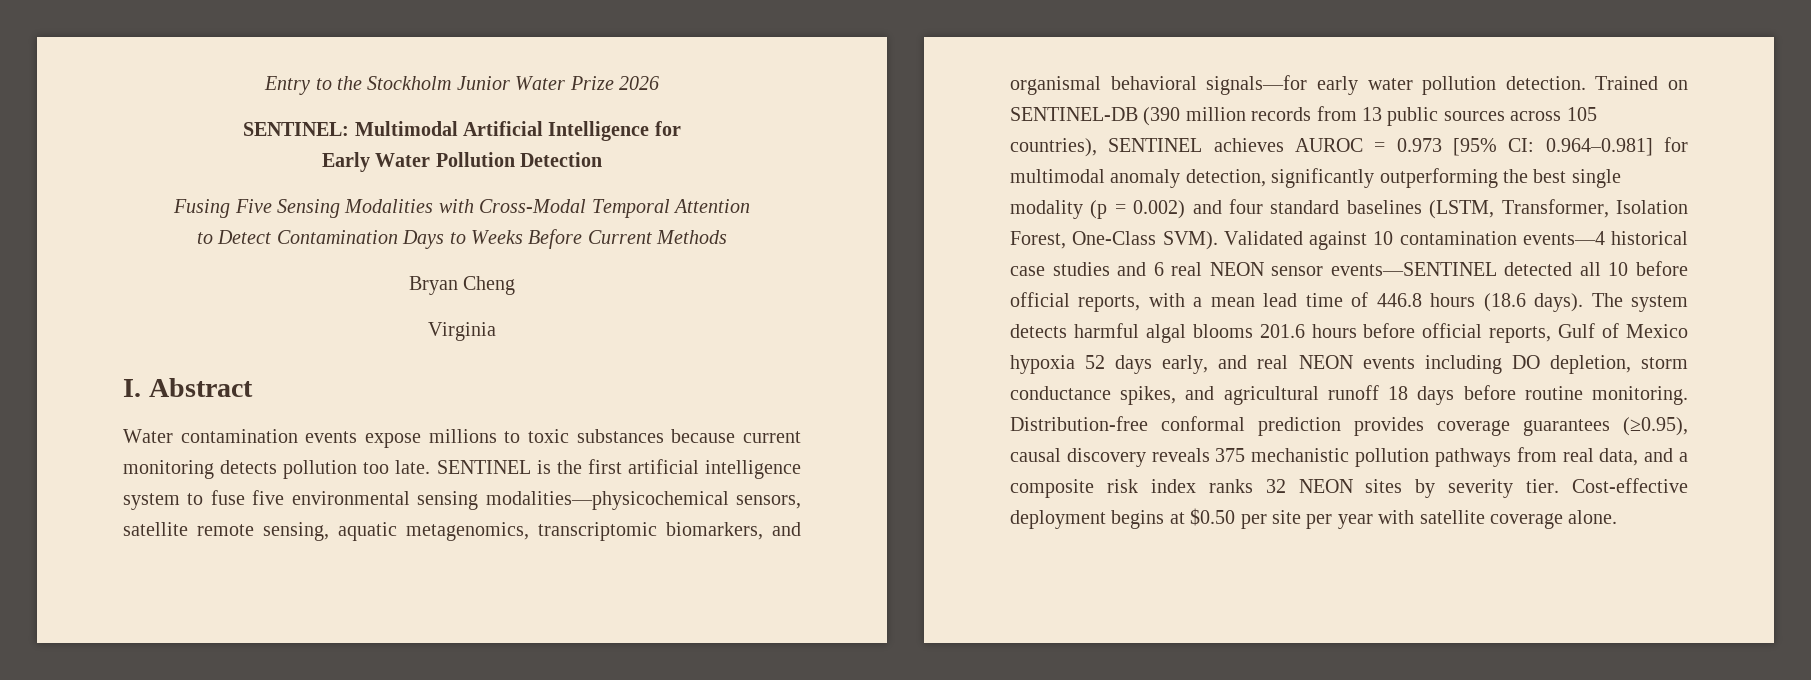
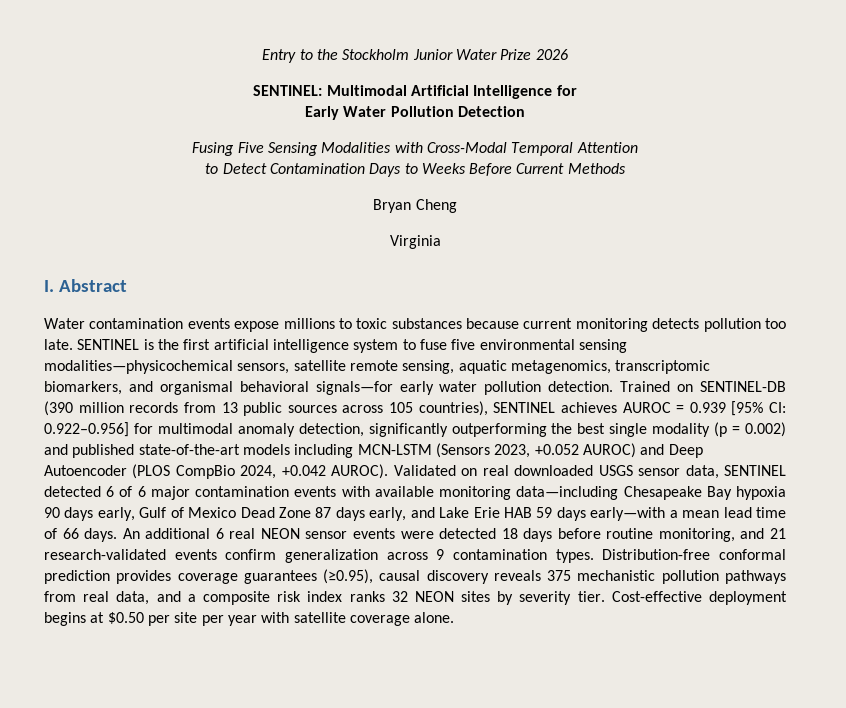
- Trained on SENTINEL-DB (390 million records from 13 public sources across 105 countries), SENTINEL achieves AUROC = 0.973 [95% CI: 0.964–0.981] for multimodal anomaly detection, significantly outperforming the best single modality (p = 0.002) and four standard baselines (LSTM, Transformer, Isolation Forest, One-Class SVM). Validated against 10 contamination events—4 historical case studies and 6 real NEON sensor events—SENTINEL detected all 10 before official reports, with a mean lead time of 446.8 hours (18.6 days). The system detects harmful algal blooms 201.6 hours before official reports, Gulf of Mexico hypoxia 52 days early, and real NEON events including DO depletion, storm conductance spikes, and agricultural runoff 18 days before routine monitoring.
+ Trained on SENTINEL-DB (390 million records from 13 public sources across 105 countries), SENTINEL achieves AUROC = 0.939 [95% CI: 0.922–0.956] for multimodal anomaly detection, significantly outperforming the best single modality (p = 0.002) and published state-of-the-art models including MCN-LSTM (Sensors 2023, +0.052 AUROC) and Deep Autoencoder (PLOS CompBio 2024, +0.042 AUROC). Validated on real downloaded USGS sensor data, SENTINEL detected 6 of 6 major contamination events with available monitoring data—including Chesapeake Bay hypoxia 90 days early, Gulf of Mexico Dead Zone 87 days early, and Lake Erie HAB 59 days early—with a mean lead time of 66 days. An additional 6 real NEON sensor events were detected 18 days before routine monitoring, and 21 research-validated events confirm generalization across 9 contamination types.

